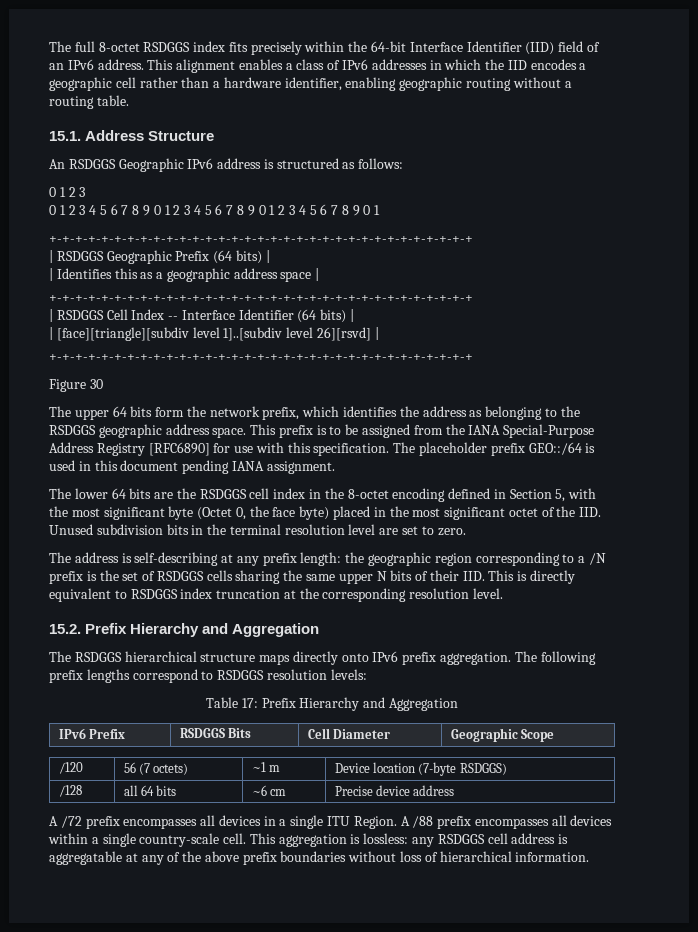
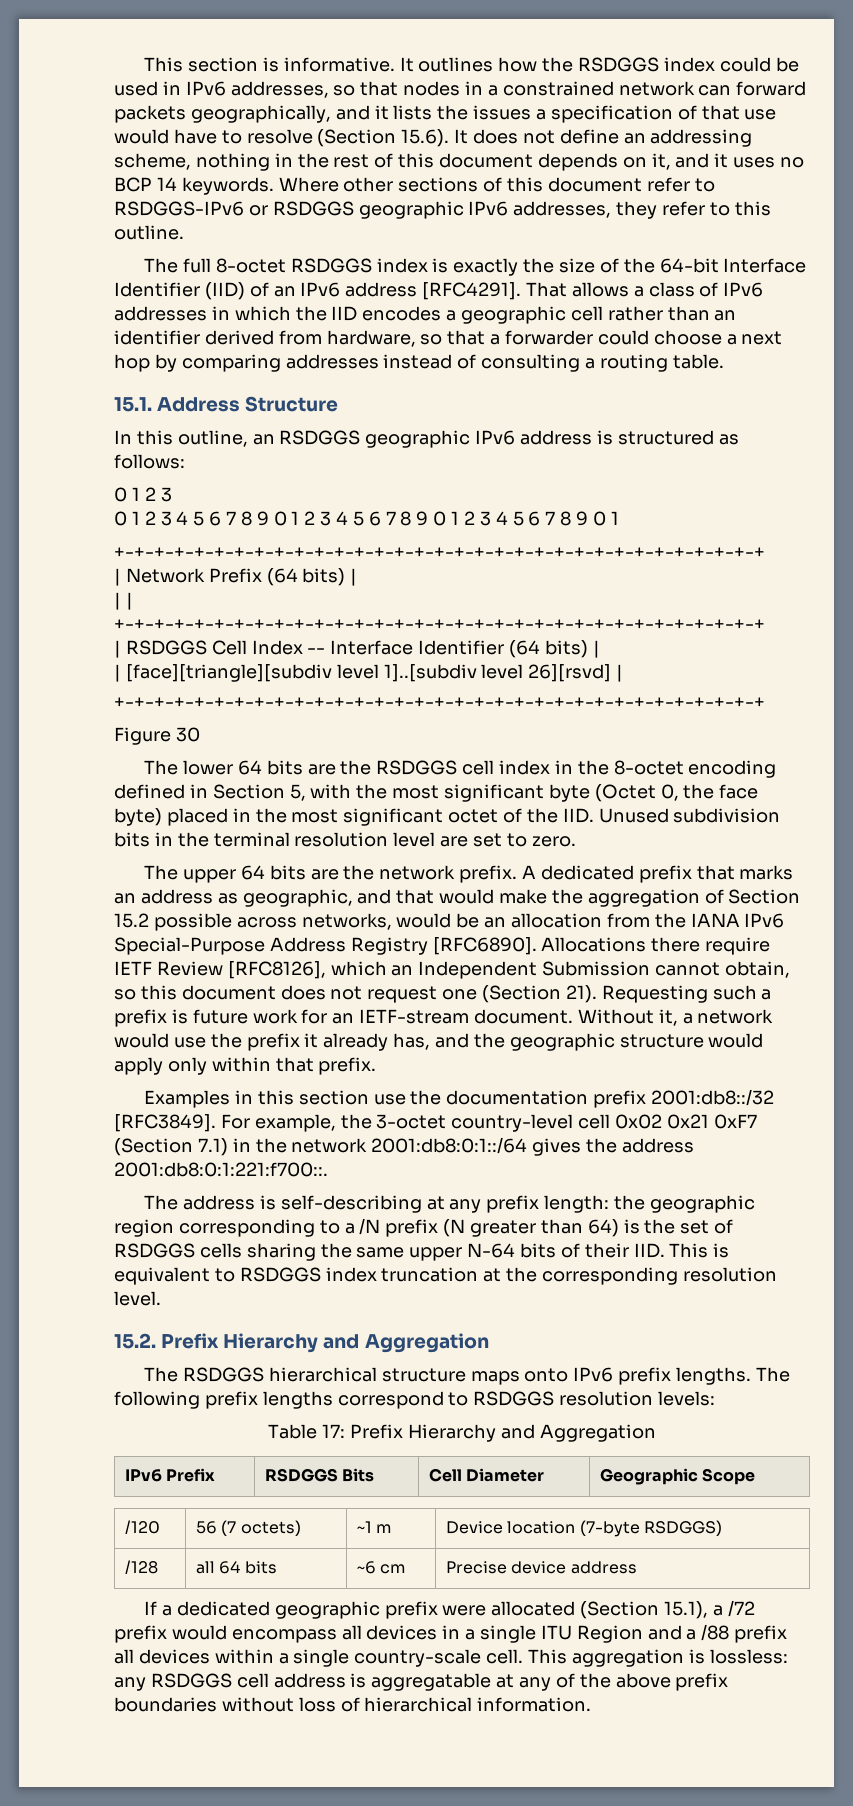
+ This section is informative. It outlines how the RSDGGS index could be used in IPv6 addresses, so that nodes in a constrained network can forward packets geographically, and it lists the issues a specification of that use would have to resolve (Section 15.6). It does not define an addressing scheme, nothing in the rest of this document depends on it, and it uses no BCP 14 keywords. Where other sections of this document refer to RSDGGS-IPv6 or RSDGGS geographic IPv6 addresses, they refer to this outline.
- The full 8-octet RSDGGS index fits precisely within the 64-bit Interface Identifier (IID) field of an IPv6 address. This alignment enables a class of IPv6 addresses in which the IID encodes a geographic cell rather than a hardware identifier, enabling geographic routing without a routing table.
+ The full 8-octet RSDGGS index is exactly the size of the 64-bit Interface Identifier (IID) of an IPv6 address [RFC4291]. That allows a class of IPv6 addresses in which the IID encodes a geographic cell rather than an identifier derived from hardware, so that a forwarder could choose a next hop by comparing addresses instead of consulting a routing table.
- An RSDGGS Geographic IPv6 address is structured as follows:
+ In this outline, an RSDGGS geographic IPv6 address is structured as follows:
- | RSDGGS Geographic Prefix (64 bits) |
+ | Network Prefix (64 bits) |
- | Identifies this as a geographic address space |
+ | |
- The upper 64 bits form the network prefix, which identifies the address as belonging to the RSDGGS geographic address space. This prefix is to be assigned from the IANA Special-Purpose Address Registry [RFC6890] for use with this specification. The placeholder prefix GEO::/64 is used in this document pending IANA assignment.
+ The upper 64 bits are the network prefix. A dedicated prefix that marks an address as geographic, and that would make the aggregation of Section 15.2 possible across networks, would be an allocation from the IANA IPv6 Special-Purpose Address Registry [RFC6890]. Allocations there require IETF Review [RFC8126], which an Independent Submission cannot obtain, so this document does not request one (Section 21). Requesting such a prefix is future work for an IETF-stream document. Without it, a network would use the prefix it already has, and the geographic structure would apply only within that prefix.
+ Examples in this section use the documentation prefix 2001:db8::/32 [RFC3849]. For example, the 3-octet country-level cell 0x02 0x21 0xF7 (Section 7.1) in the network 2001:db8:0:1::/64 gives the address 2001:db8:0:1:221:f700::.
- The address is self-describing at any prefix length: the geographic region corresponding to a /N prefix is the set of RSDGGS cells sharing the same upper N bits of their IID. This is directly equivalent to RSDGGS index truncation at the corresponding resolution level.
+ The address is self-describing at any prefix length: the geographic region corresponding to a /N prefix (N greater than 64) is the set of RSDGGS cells sharing the same upper N-64 bits of their IID. This is equivalent to RSDGGS index truncation at the corresponding resolution level.
- The RSDGGS hierarchical structure maps directly onto IPv6 prefix aggregation.
+ The RSDGGS hierarchical structure maps onto IPv6 prefix lengths.
- A /72 prefix encompasses all devices in a single ITU Region. A /88 prefix encompasses all devices within a single country-scale cell.
+ If a dedicated geographic prefix were allocated (Section 15.1), a /72 prefix would encompass all devices in a single ITU Region and a /88 prefix all devices within a single country-scale cell.

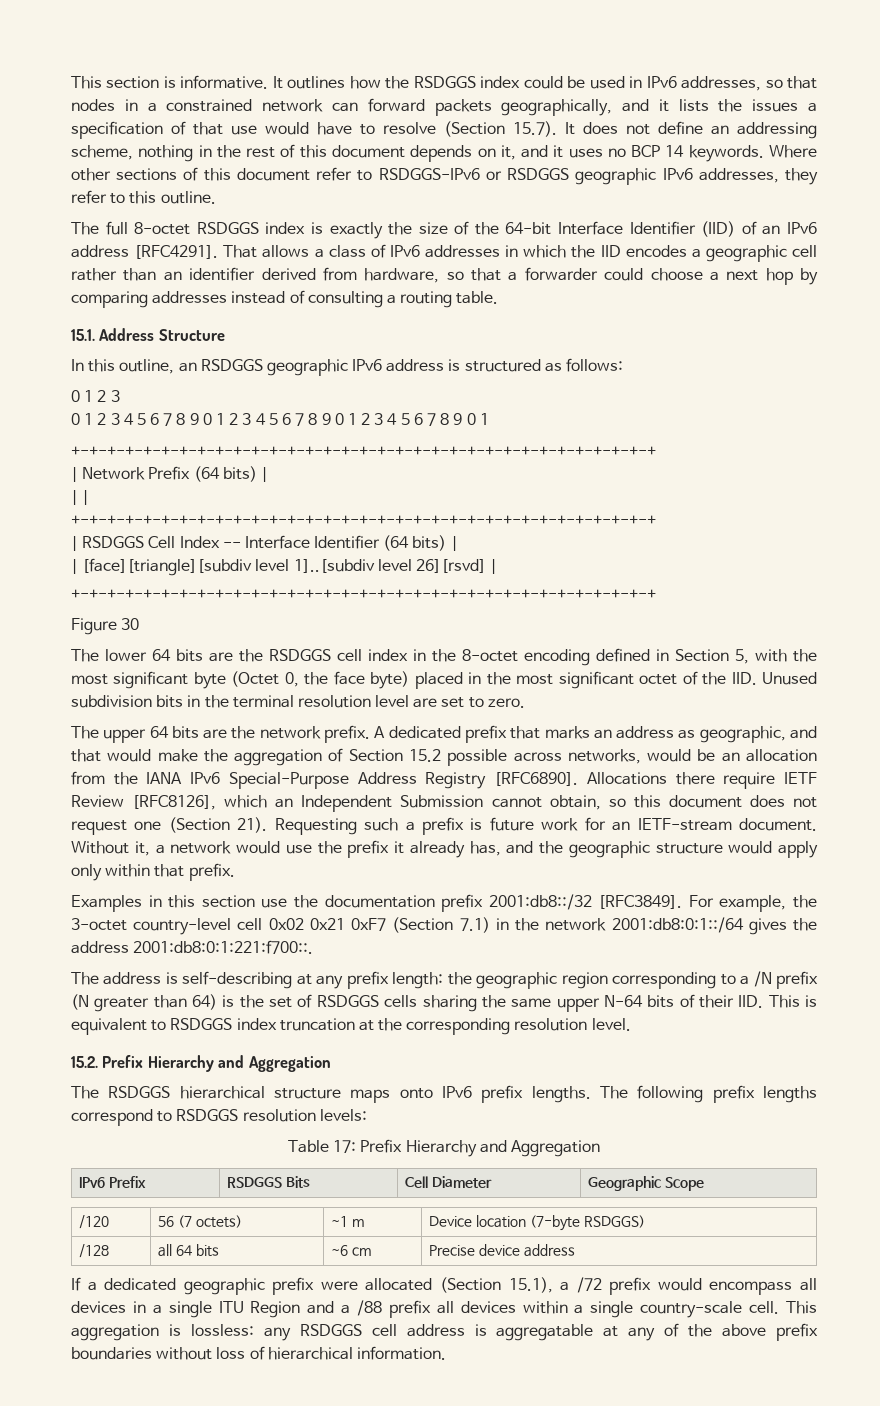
- It outlines how the RSDGGS index could be used in IPv6 addresses, so that nodes in a constrained network can forward packets geographically, and it lists the issues a specification of that use would have to resolve (Section 15.6). It does not define an addressing scheme, nothing in the rest of this document depends on it, and it uses no BCP 14 keywords.
+ It outlines how the RSDGGS index could be used in IPv6 addresses, so that nodes in a constrained network can forward packets geographically, and it lists the issues a specification of that use would have to resolve (Section 15.7). It does not define an addressing scheme, nothing in the rest of this document depends on it, and it uses no BCP 14 keywords.

